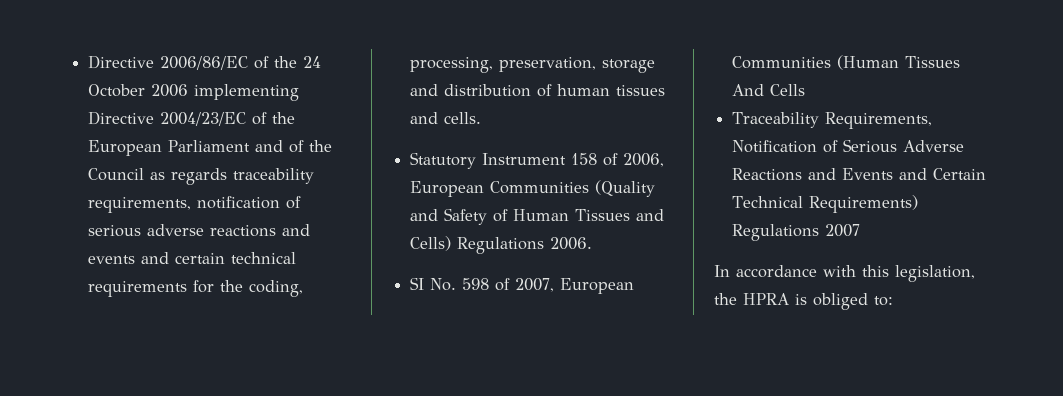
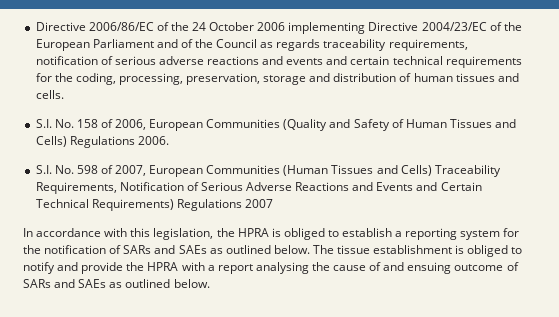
- Statutory Instrument 158 of 2006, European Communities (Quality and Safety of Human Tissues and Cells) Regulations 2006.
+ S.I. No. 158 of 2006, European Communities (Quality and Safety of Human Tissues and Cells) Regulations 2006.
- SI No. 598 of 2007, European Communities (Human Tissues And Cells
- Traceability Requirements, Notification of Serious Adverse Reactions and Events and Certain Technical Requirements) Regulations 2007
+ S.I. No. 598 of 2007, European Communities (Human Tissues and Cells) Traceability Requirements, Notification of Serious Adverse Reactions and Events and Certain Technical Requirements) Regulations 2007
- In accordance with this legislation, the HPRA is obliged to:
+ In accordance with this legislation, the HPRA is obliged to establish a reporting system for the notification of SARs and SAEs as outlined below. The tissue establishment is obliged to notify and provide the HPRA with a report analysing the cause of and ensuing outcome of SARs and SAEs as outlined below.

